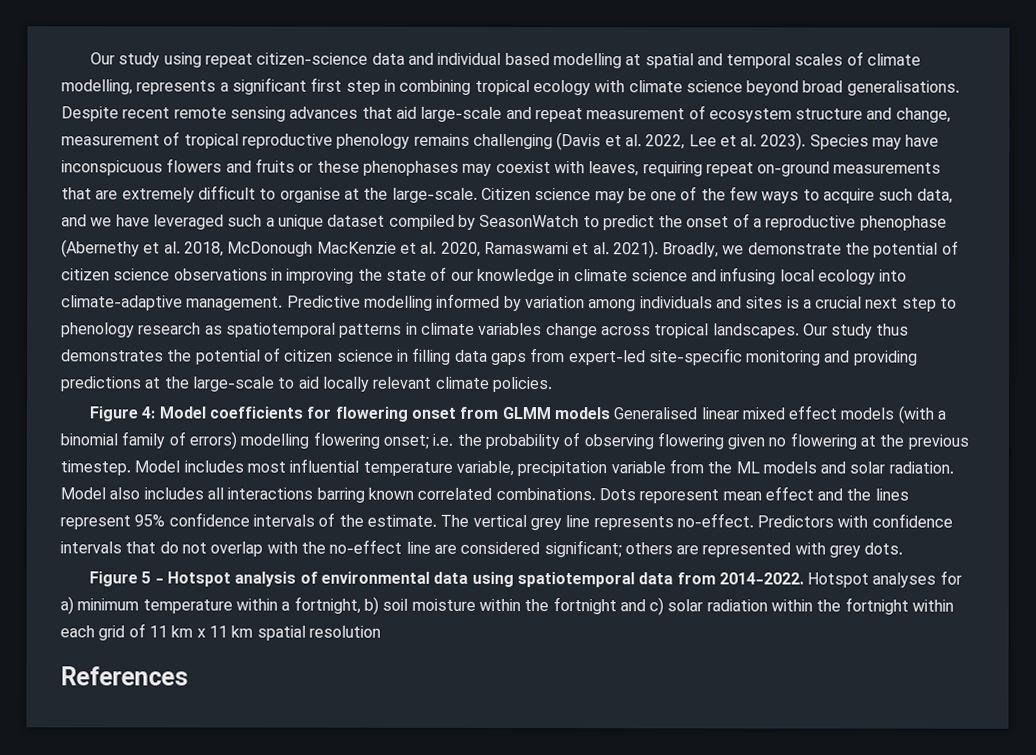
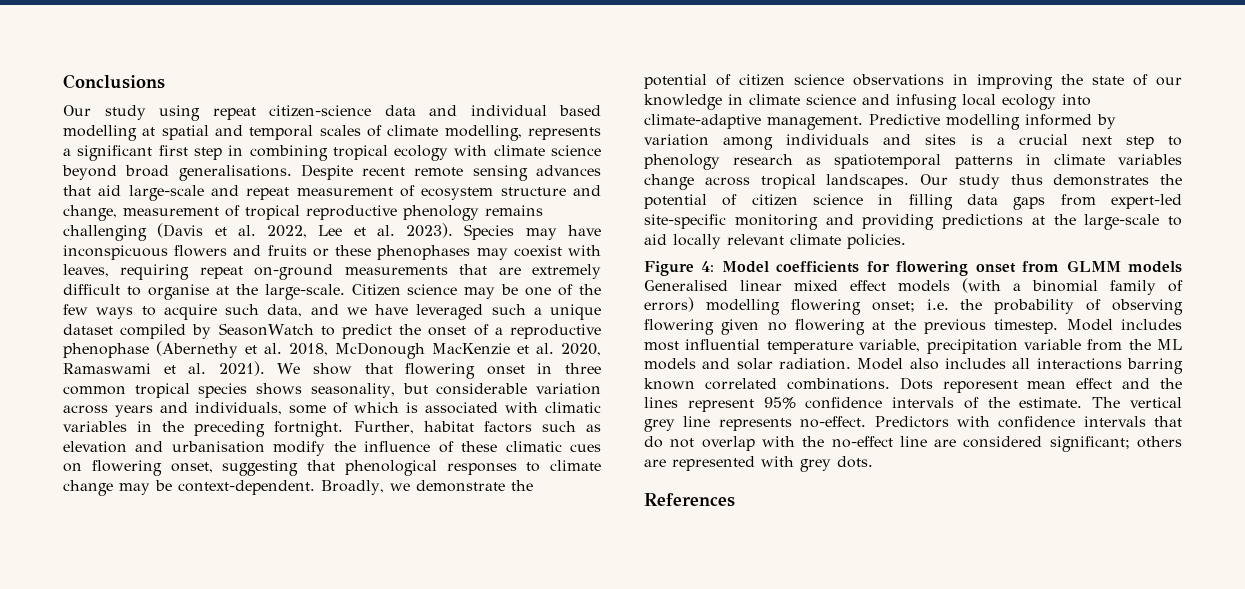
+ Conclusions
+ We show that flowering onset in three common tropical species shows seasonality, but considerable variation across years and individuals, some of which is associated with climatic variables in the preceding fortnight. Further, habitat factors such as elevation and urbanisation modify the influence of these climatic cues on flowering onset, suggesting that phenological responses to climate change may be context-dependent.
- Figure 5 - Hotspot analysis of environmental data using spatiotemporal data from 2014-2022. Hotspot analyses for a) minimum temperature within a fortnight, b) soil moisture within the fortnight and c) solar radiation within the fortnight within each grid of 11 km x 11 km spatial resolution

